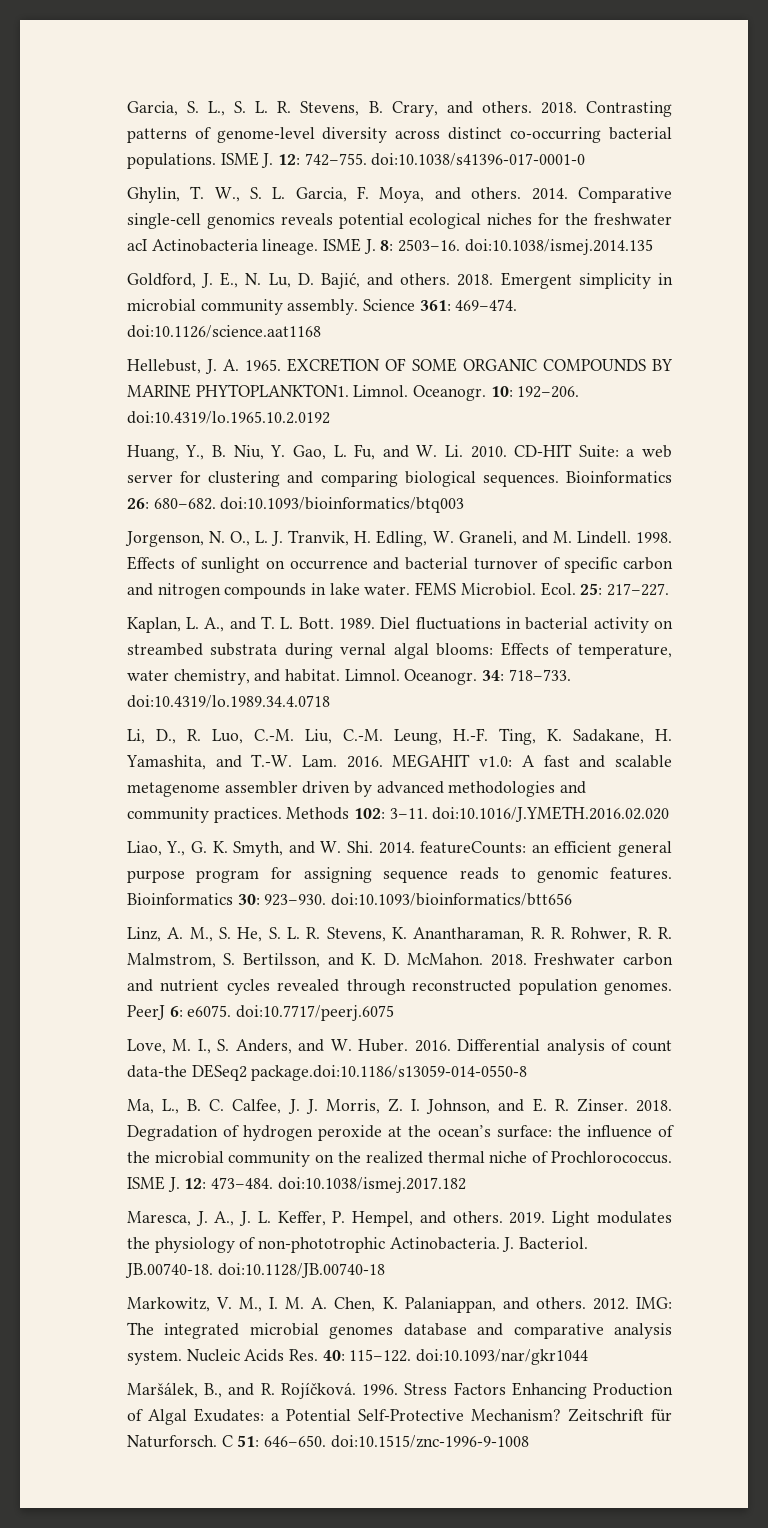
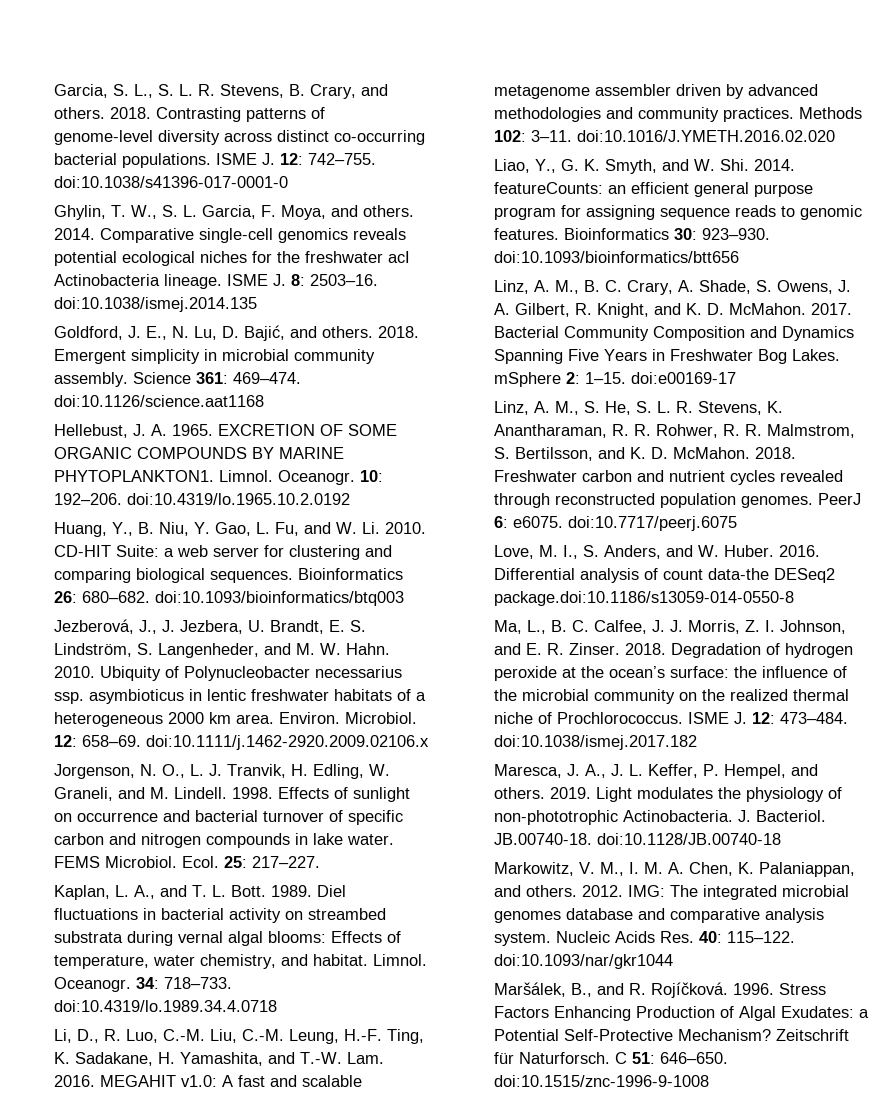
+ Jezberová, J., J. Jezbera, U. Brandt, E. S. Lindström, S. Langenheder, and M. W. Hahn. 2010. Ubiquity of Polynucleobacter necessarius ssp. asymbioticus in lentic freshwater habitats of a heterogeneous 2000 km area. Environ. Microbiol. 12: 658–69. doi:10.1111/j.1462-2920.2009.02106.x
+ Linz, A. M., B. C. Crary, A. Shade, S. Owens, J. A. Gilbert, R. Knight, and K. D. McMahon. 2017. Bacterial Community Composition and Dynamics Spanning Five Years in Freshwater Bog Lakes. mSphere 2: 1–15. doi:e00169-17

